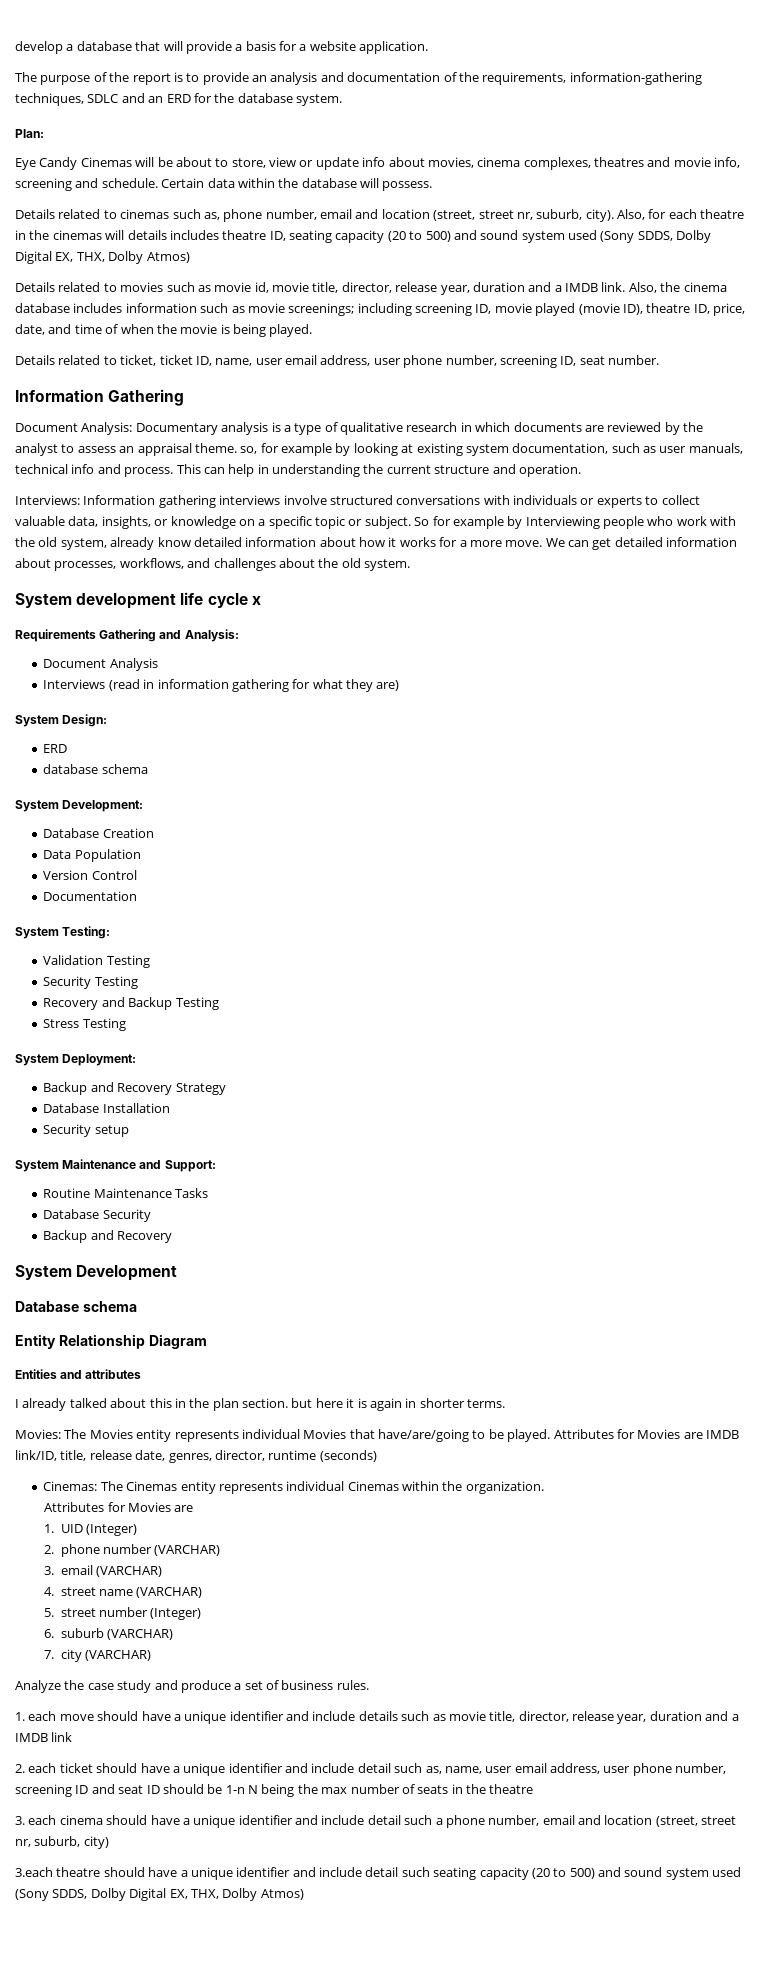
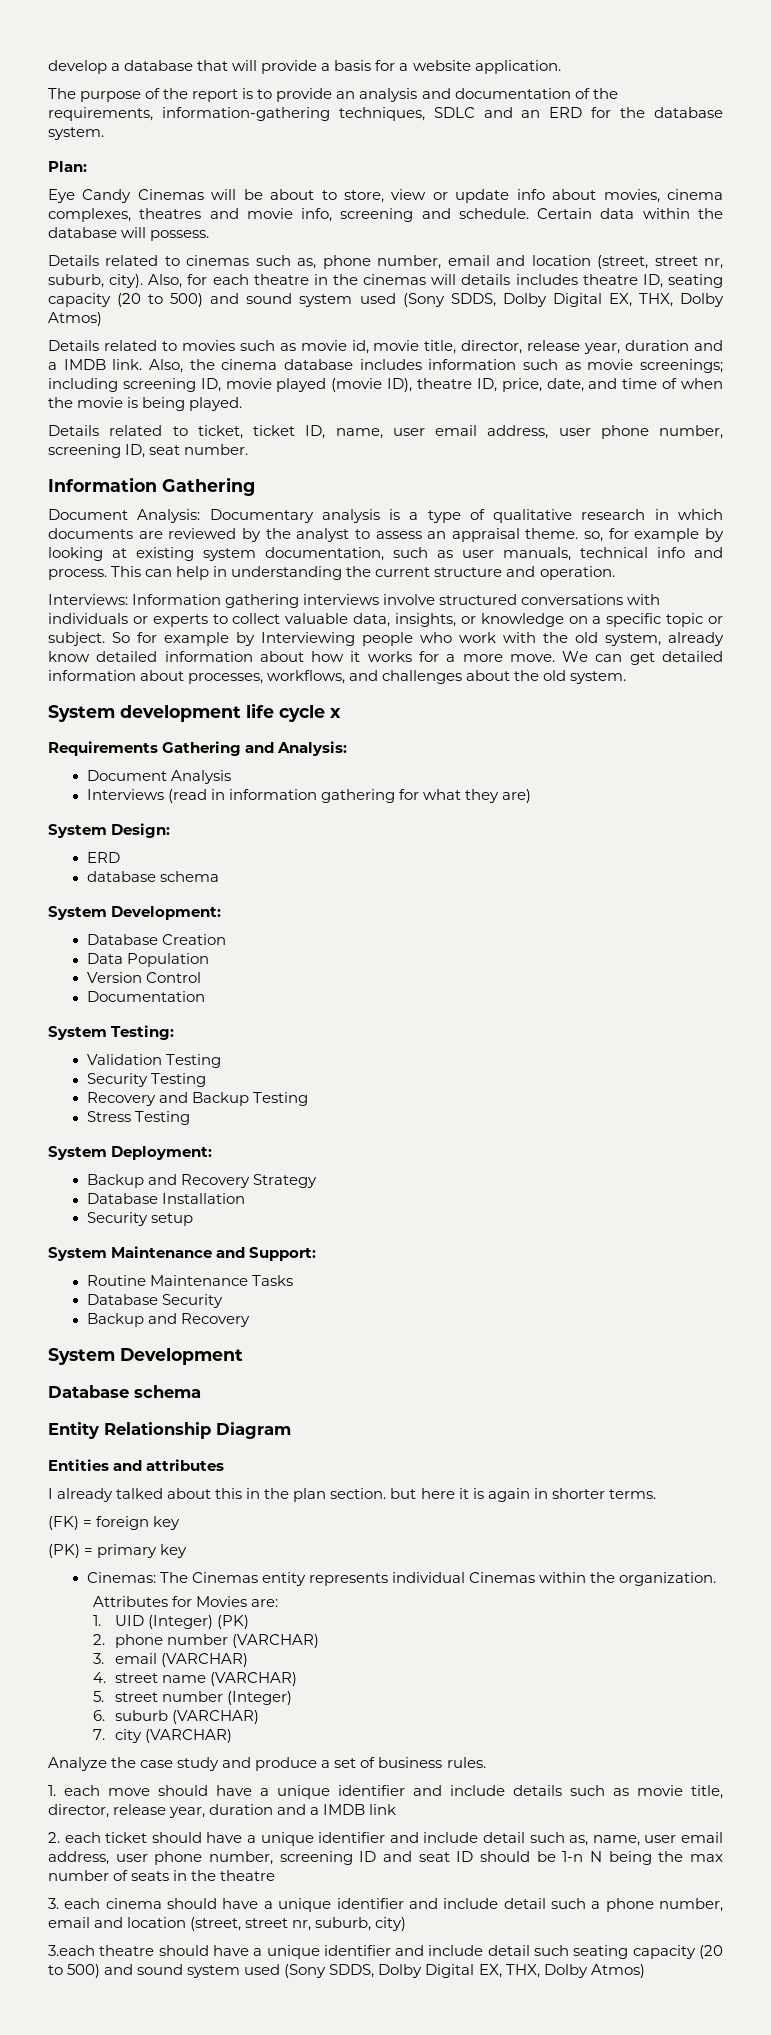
- Movies: The Movies entity represents individual Movies that have/are/going to be played. Attributes for Movies are IMDB link/ID, title, release date, genres, director, runtime (seconds)
+ (FK) = foreign key
+ (PK) = primary key
  Cinemas: The Cinemas entity represents individual Cinemas within the organization.
- Attributes for Movies are
+ Attributes for Movies are:
- 1. UID (Integer)
+ 1. UID (Integer) (PK)

